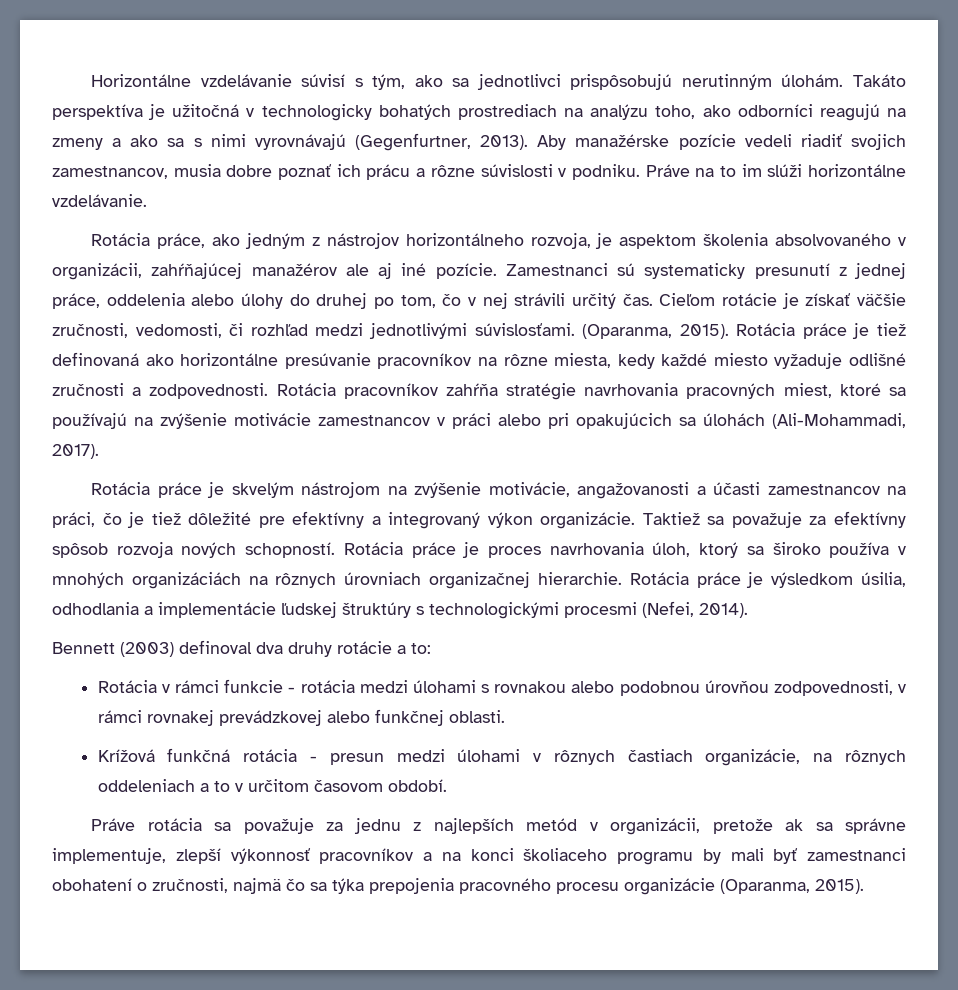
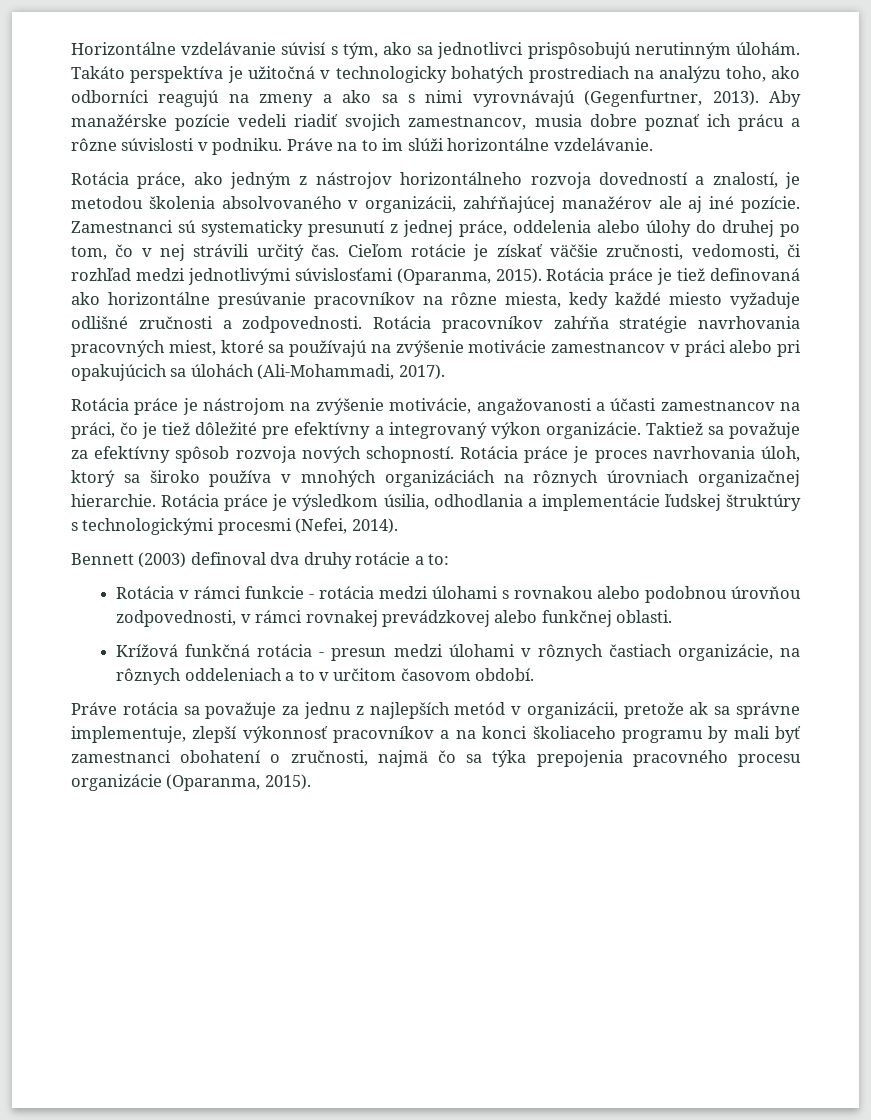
- Rotácia práce, ako jedným z nástrojov horizontálneho rozvoja, je aspektom školenia absolvovaného v organizácii, zahŕňajúcej manažérov ale aj iné pozície.
+ Rotácia práce, ako jedným z nástrojov horizontálneho rozvoja dovedností a znalostí, je metodou školenia absolvovaného v organizácii, zahŕňajúcej manažérov ale aj iné pozície.
- Cieľom rotácie je získať väčšie zručnosti, vedomosti, či rozhľad medzi jednotlivými súvislosťami. (Oparanma, 2015).
+ Cieľom rotácie je získať väčšie zručnosti, vedomosti, či rozhľad medzi jednotlivými súvislosťami (Oparanma, 2015).
- Rotácia práce je skvelým nástrojom na zvýšenie motivácie, angažovanosti a účasti zamestnancov na práci, čo je tiež dôležité pre efektívny a integrovaný výkon organizácie.
+ Rotácia práce je nástrojom na zvýšenie motivácie, angažovanosti a účasti zamestnancov na práci, čo je tiež dôležité pre efektívny a integrovaný výkon organizácie.

